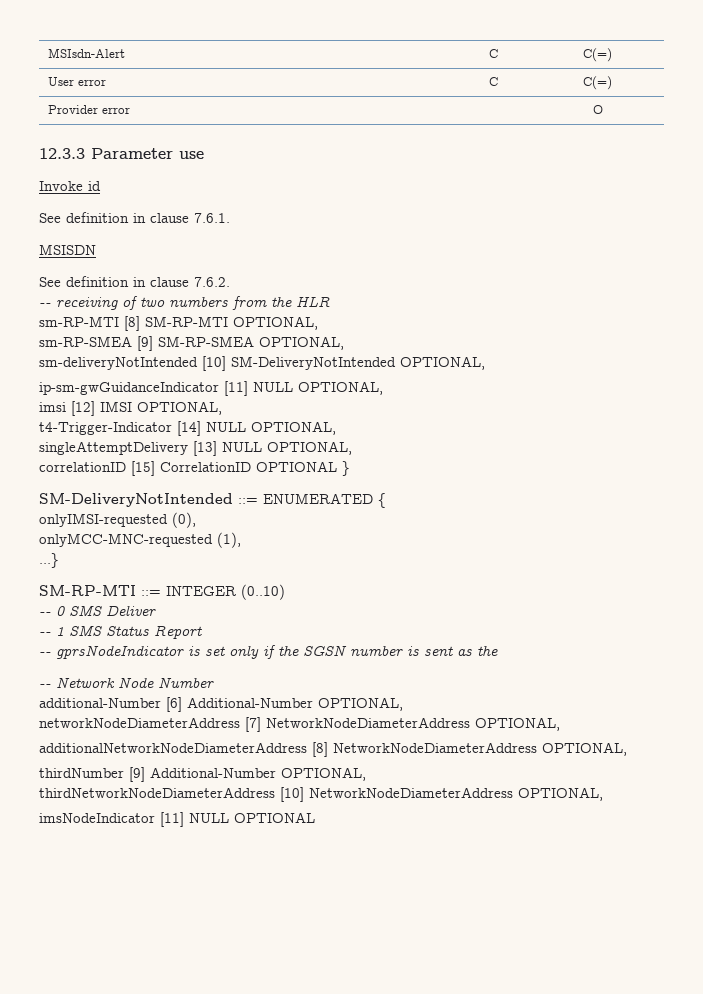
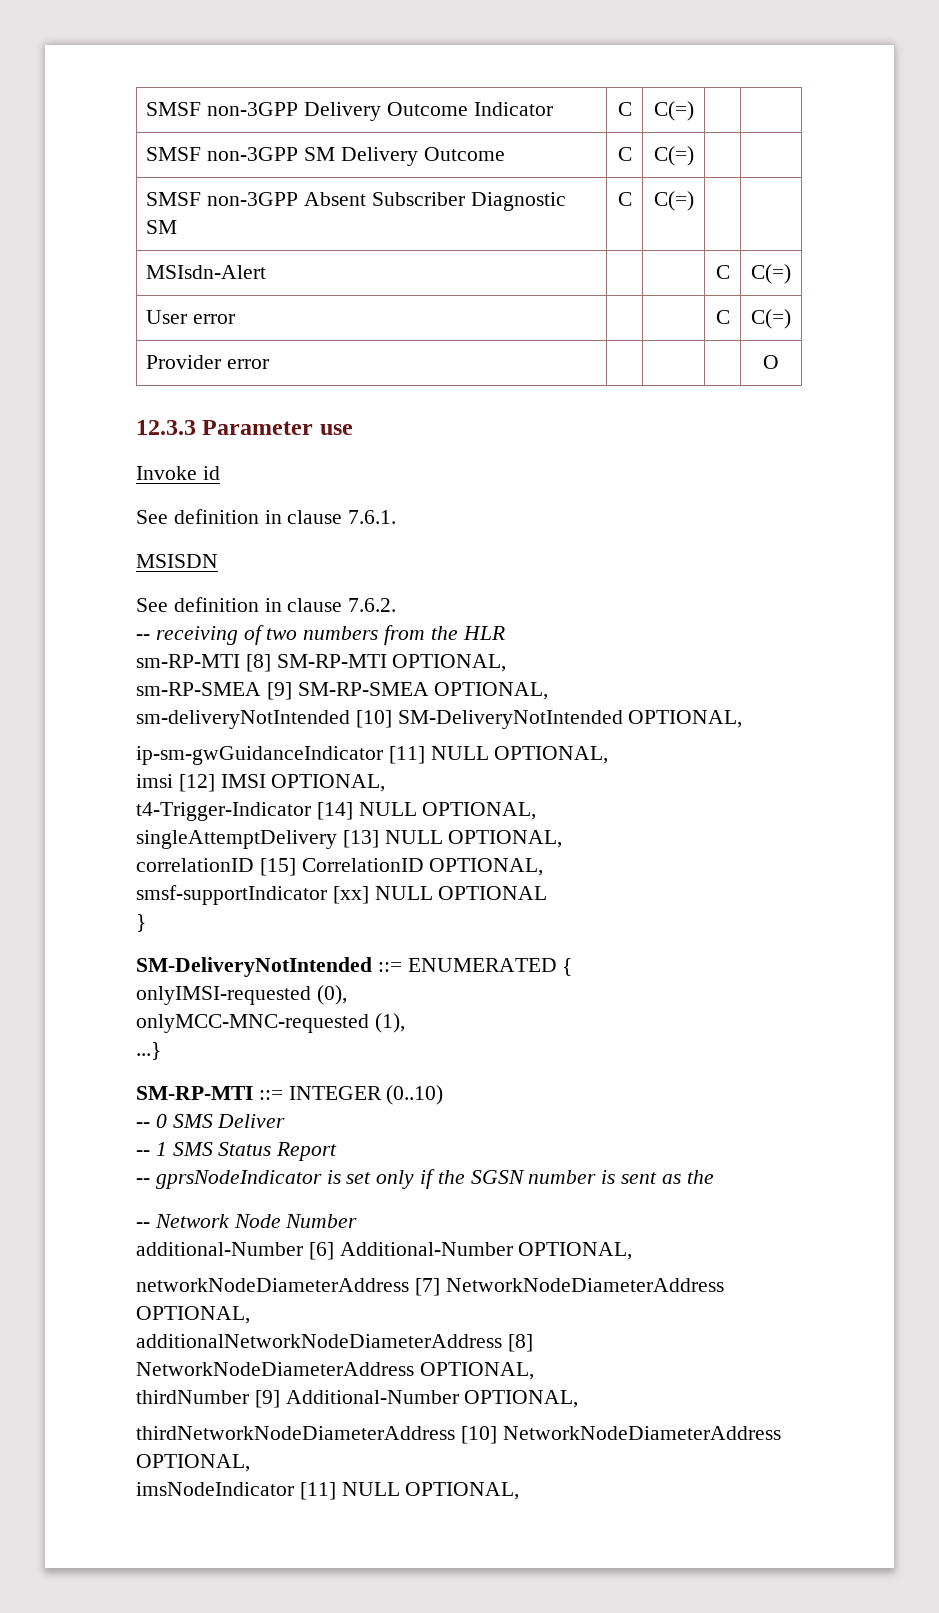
+ SMSF non-3GPP Delivery Outcome Indicator | C | C(=) | |
+ SMSF non-3GPP SM Delivery Outcome | C | C(=) | |
+ SMSF non-3GPP Absent Subscriber Diagnostic SM | C | C(=) | |
- correlationID [15] CorrelationID OPTIONAL }
+ correlationID [15] CorrelationID OPTIONAL,
+ smsf-supportIndicator [xx] NULL OPTIONAL
+ }
- imsNodeIndicator [11] NULL OPTIONAL
+ imsNodeIndicator [11] NULL OPTIONAL,

